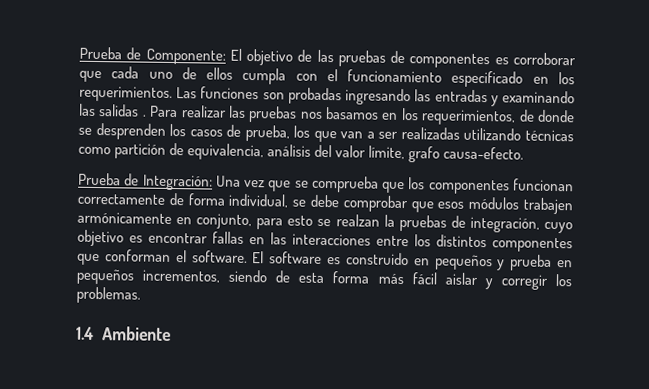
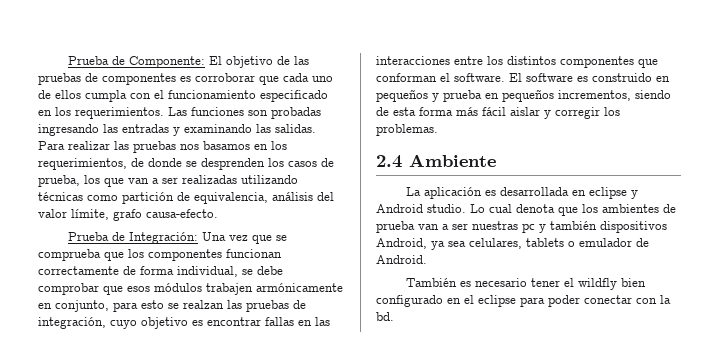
- Las funciones son probadas ingresando las entradas y examinando las salidas .
+ Las funciones son probadas ingresando las entradas y examinando las salidas.
- Prueba de Integración: Una vez que se comprueba que los componentes funcionan correctamente de forma individual, se debe comprobar que esos módulos trabajen armónicamente en conjunto, para esto se realzan la pruebas de integración, cuyo objetivo es encontrar fallas en las interacciones entre los distintos componentes que conforman el software.
+ Prueba de Integración: Una vez que se comprueba que los componentes funcionan correctamente de forma individual, se debe comprobar que esos módulos trabajen armónicamente en conjunto, para esto se realzan las pruebas de integración, cuyo objetivo es encontrar fallas en las interacciones entre los distintos componentes que conforman el software.
- 1.4 Ambiente
+ 2.4 Ambiente
+ La aplicación es desarrollada en eclipse y Android studio. Lo cual denota que los ambientes de prueba van a ser nuestras pc y también dispositivos Android, ya sea celulares, tablets o emulador de Android.
+ También es necesario tener el wildfly bien configurado en el eclipse para poder conectar con la bd.

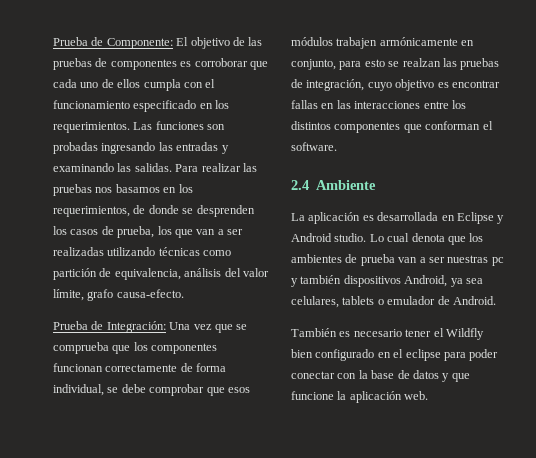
- El software es construido en pequeños y prueba en pequeños incrementos, siendo de esta forma más fácil aislar y corregir los problemas.
- La aplicación es desarrollada en eclipse y Android studio.
+ La aplicación es desarrollada en Eclipse y Android studio.
- También es necesario tener el wildfly bien configurado en el eclipse para poder conectar con la bd.
+ También es necesario tener el Wildfly bien configurado en el eclipse para poder conectar con la base de datos y que funcione la aplicación web.

